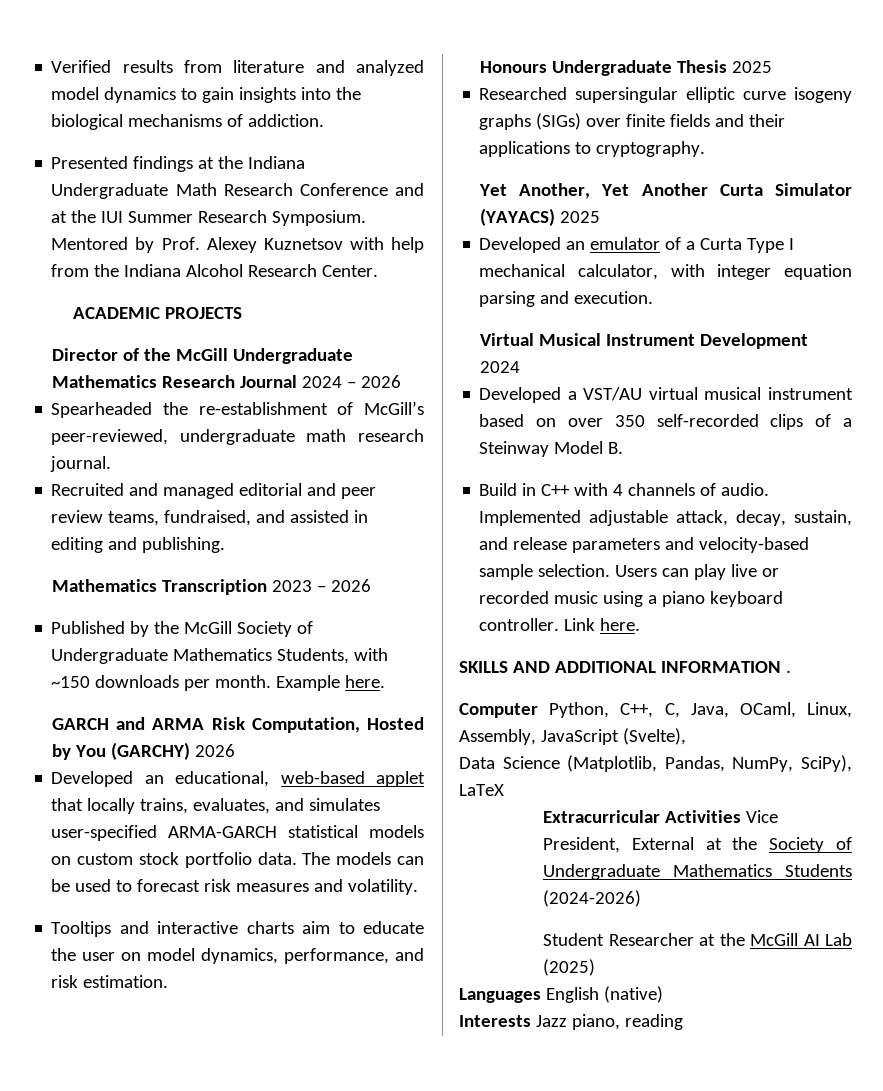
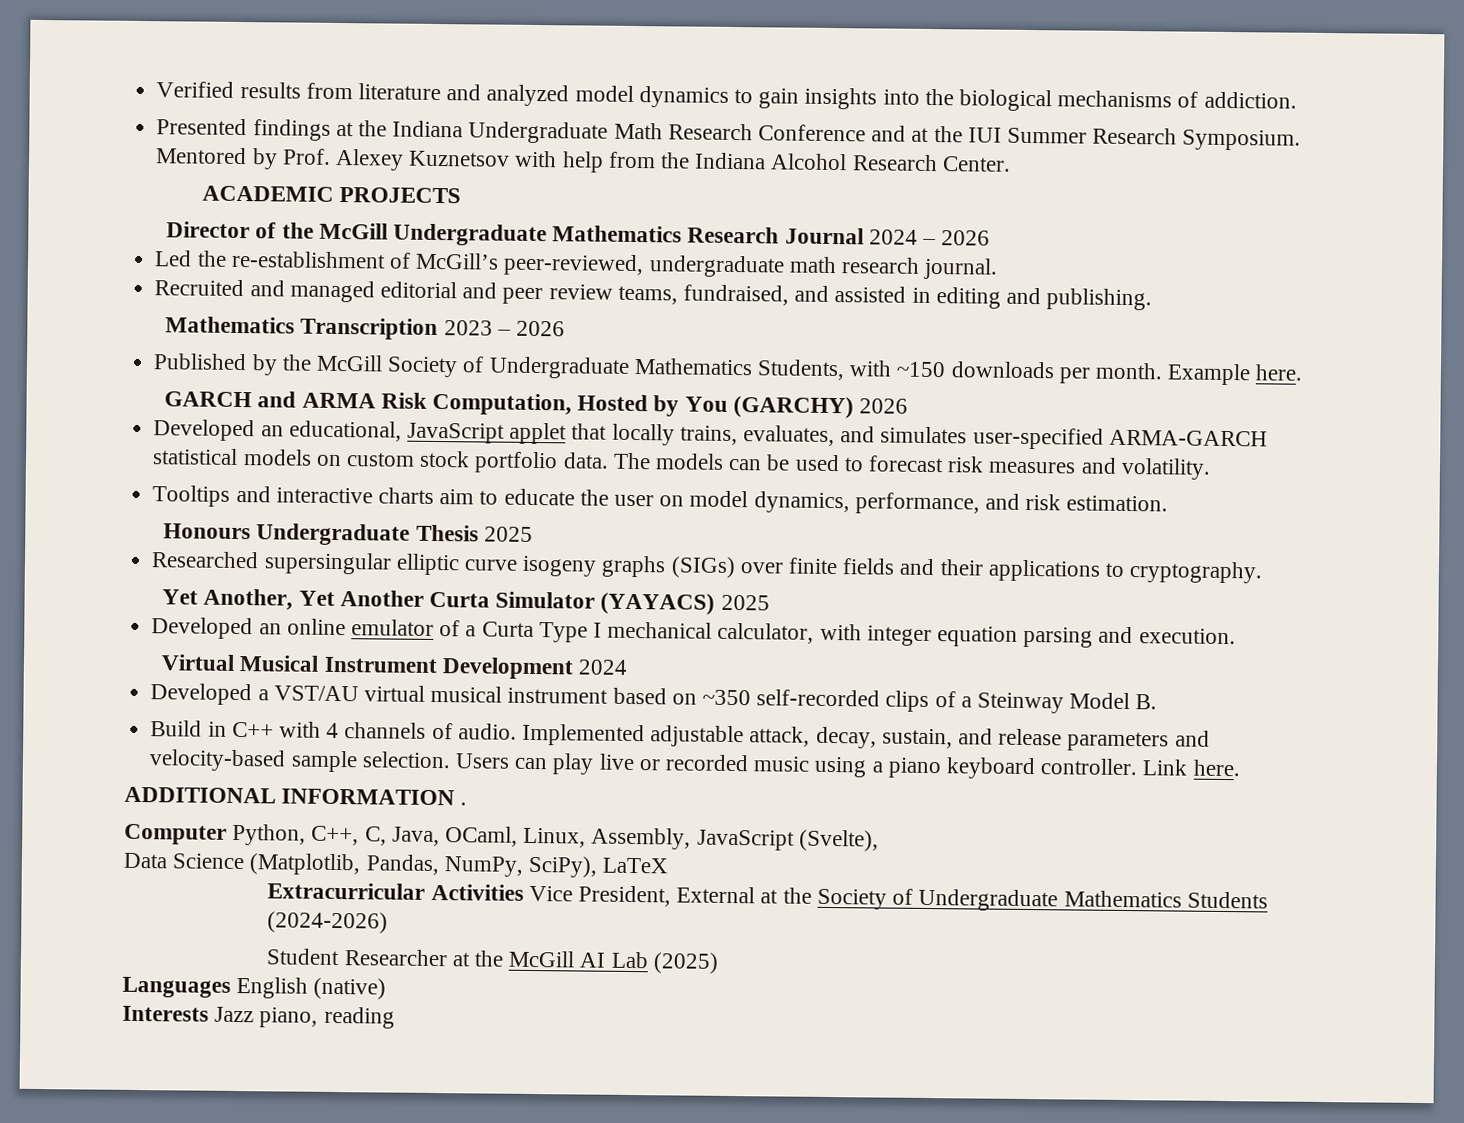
- Spearheaded the re-establishment of McGill’s peer-reviewed, undergraduate math research journal.
+ Led the re-establishment of McGill’s peer-reviewed, undergraduate math research journal.
- Developed an educational, web-based applet that locally trains, evaluates, and simulates user-specified ARMA-GARCH statistical models on custom stock portfolio data.
+ Developed an educational, JavaScript applet that locally trains, evaluates, and simulates user-specified ARMA-GARCH statistical models on custom stock portfolio data.
- Developed an emulator of a Curta Type I mechanical calculator, with integer equation parsing and execution.
+ Developed an online emulator of a Curta Type I mechanical calculator, with integer equation parsing and execution.
- Developed a VST/AU virtual musical instrument based on over 350 self-recorded clips of a Steinway Model B.
+ Developed a VST/AU virtual musical instrument based on ~350 self-recorded clips of a Steinway Model B.
- SKILLS AND ADDITIONAL INFORMATION .
+ ADDITIONAL INFORMATION .

